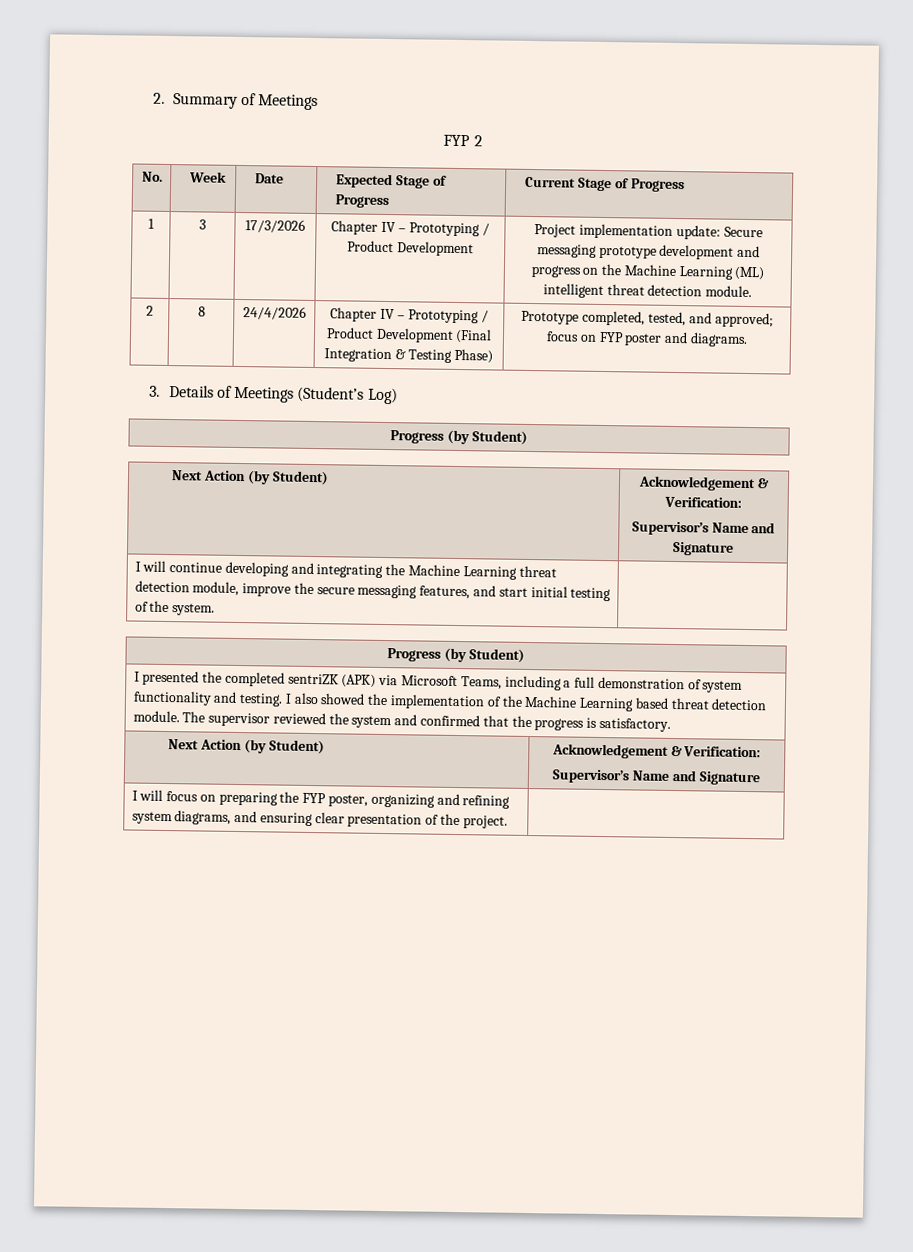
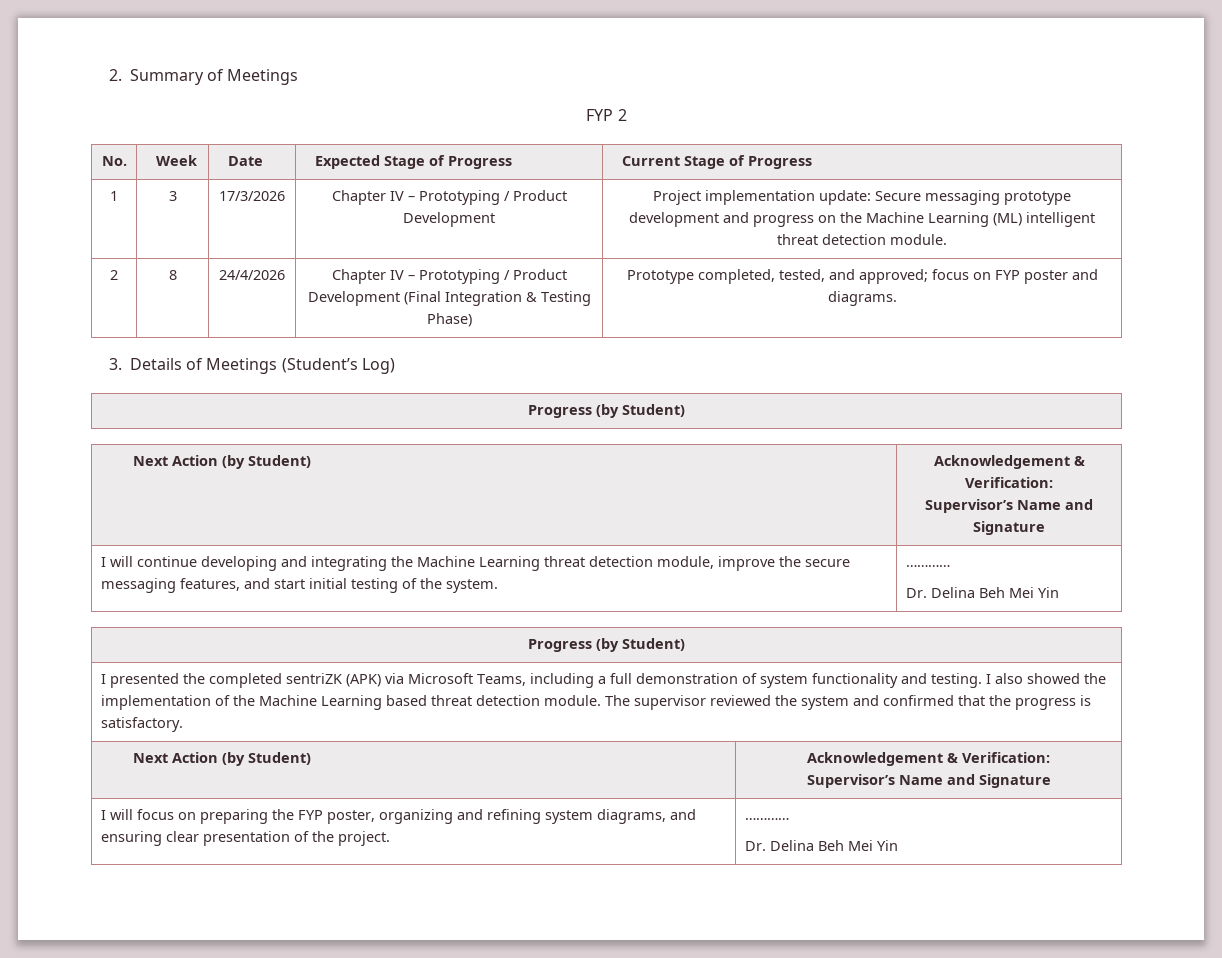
- I will continue developing and integrating the Machine Learning threat detection module, improve the secure messaging features, and start initial testing of the system. |
+ I will continue developing and integrating the Machine Learning threat detection module, improve the secure messaging features, and start initial testing of the system. | …………
+ Dr. Delina Beh Mei Yin
- I will focus on preparing the FYP poster, organizing and refining system diagrams, and ensuring clear presentation of the project. |
+ I will focus on preparing the FYP poster, organizing and refining system diagrams, and ensuring clear presentation of the project. | …………
+ Dr. Delina Beh Mei Yin

